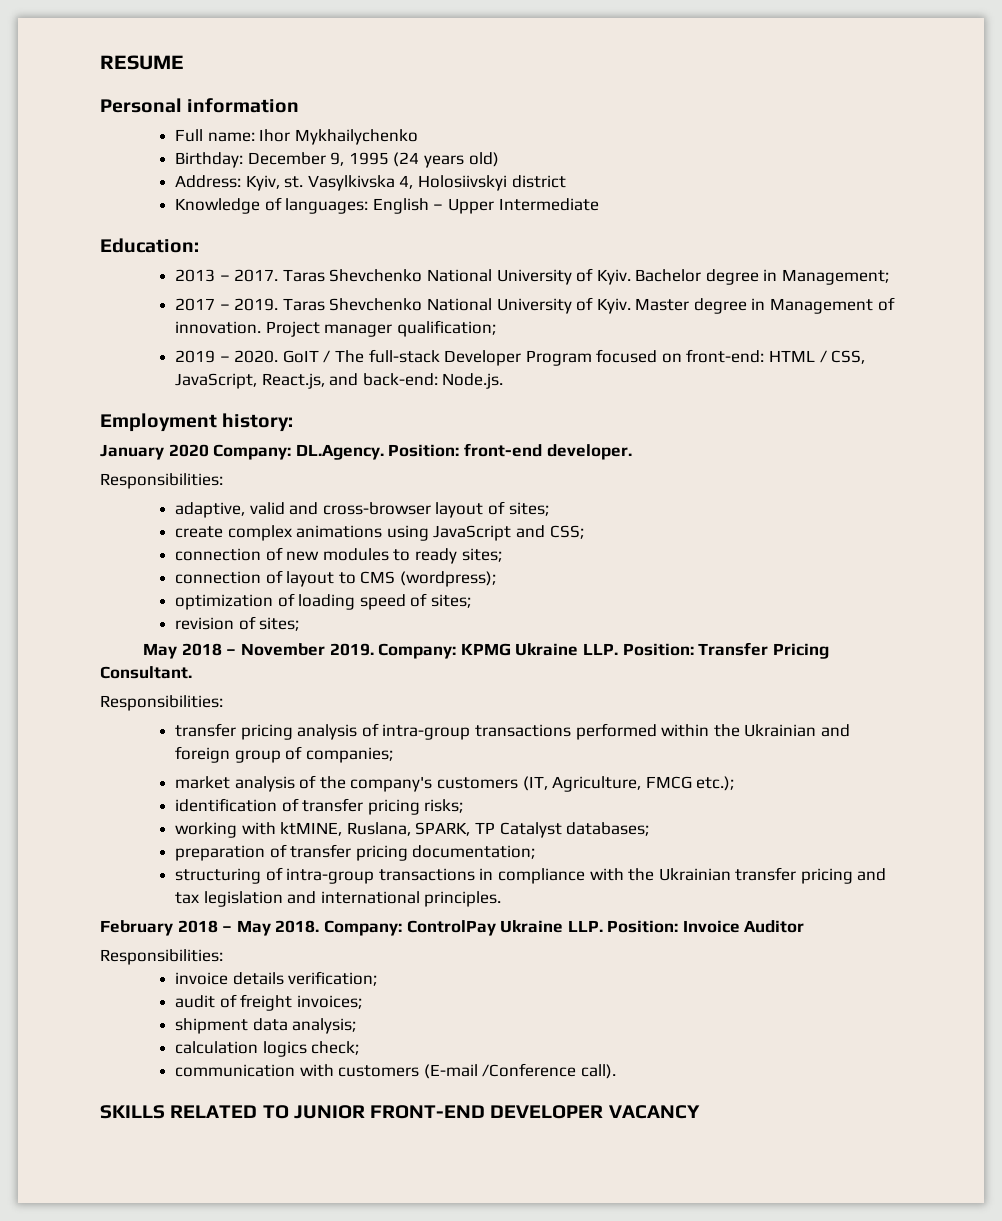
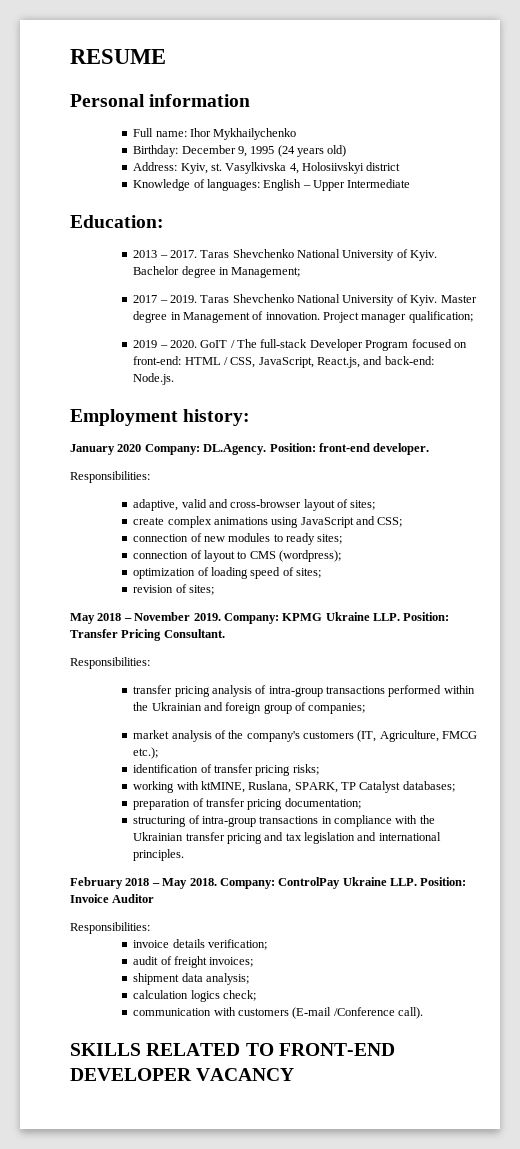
- SKILLS RELATED TO JUNIOR FRONT-END DEVELOPER VACANCY
+ SKILLS RELATED TO FRONT-END DEVELOPER VACANCY

